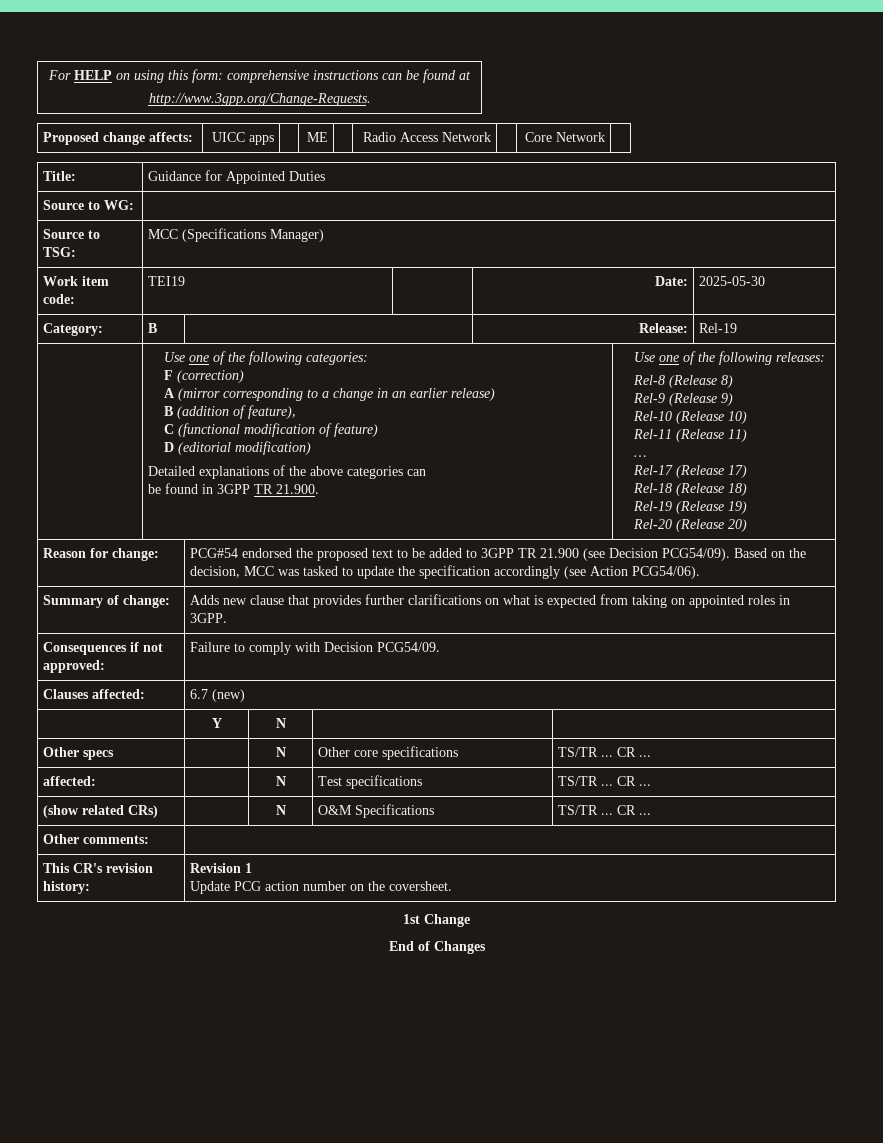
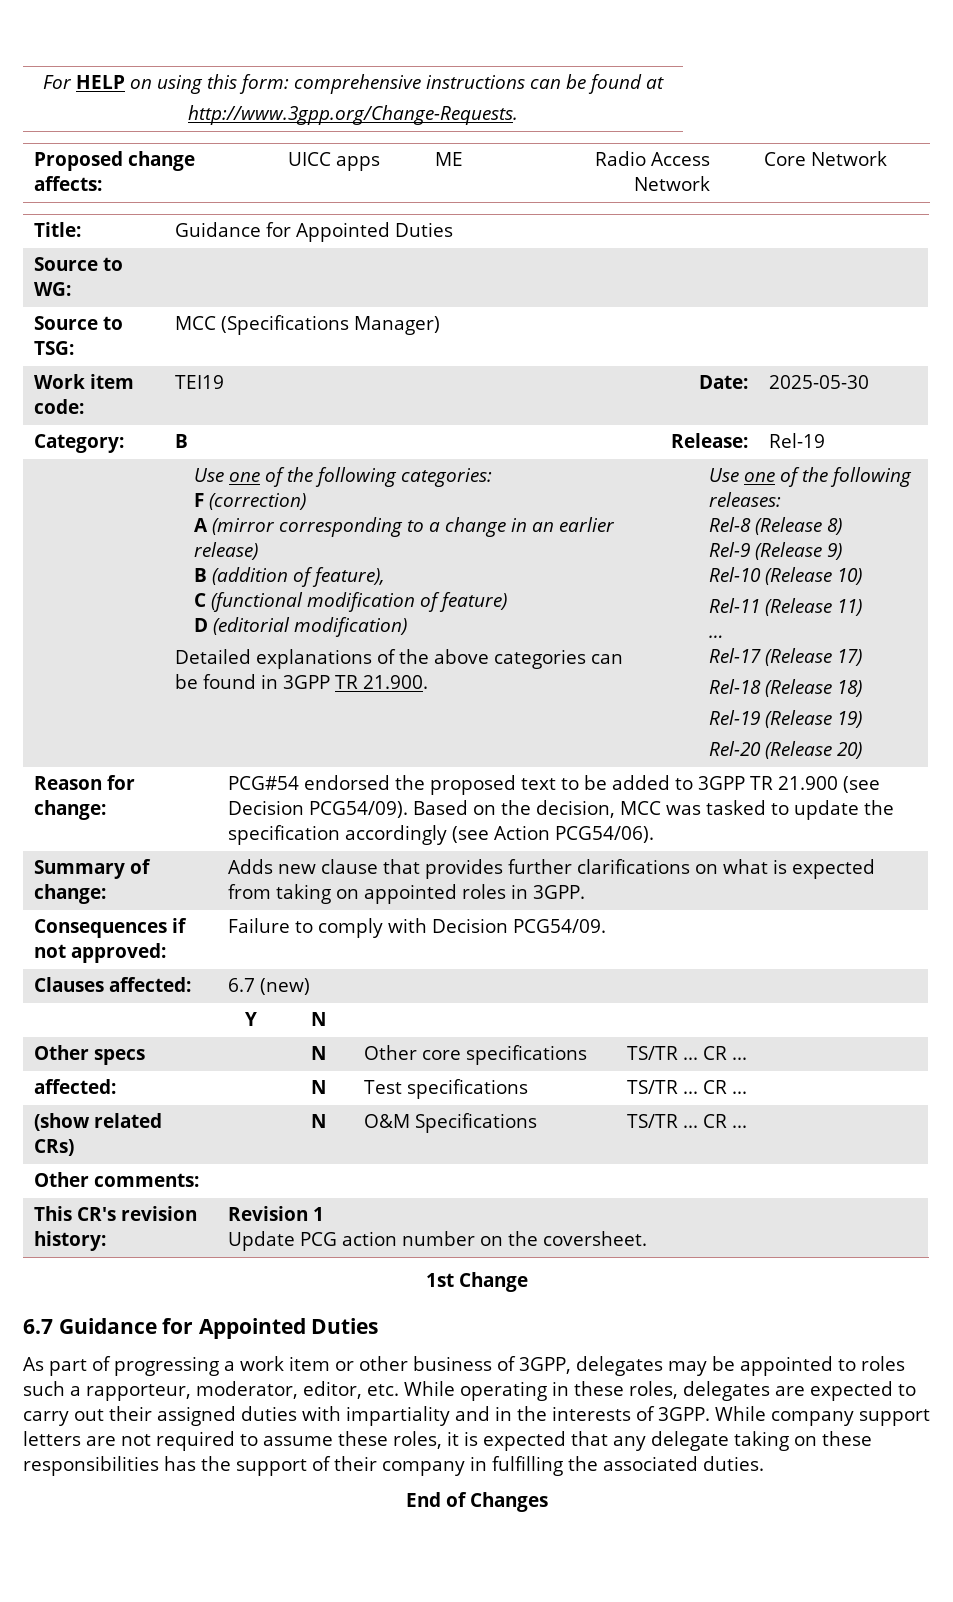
+ 6.7 Guidance for Appointed Duties
+ As part of progressing a work item or other business of 3GPP, delegates may be appointed to roles such a rapporteur, moderator, editor, etc. While operating in these roles, delegates are expected to carry out their assigned duties with impartiality and in the interests of 3GPP. While company support letters are not required to assume these roles, it is expected that any delegate taking on these responsibilities has the support of their company in fulfilling the associated duties.

